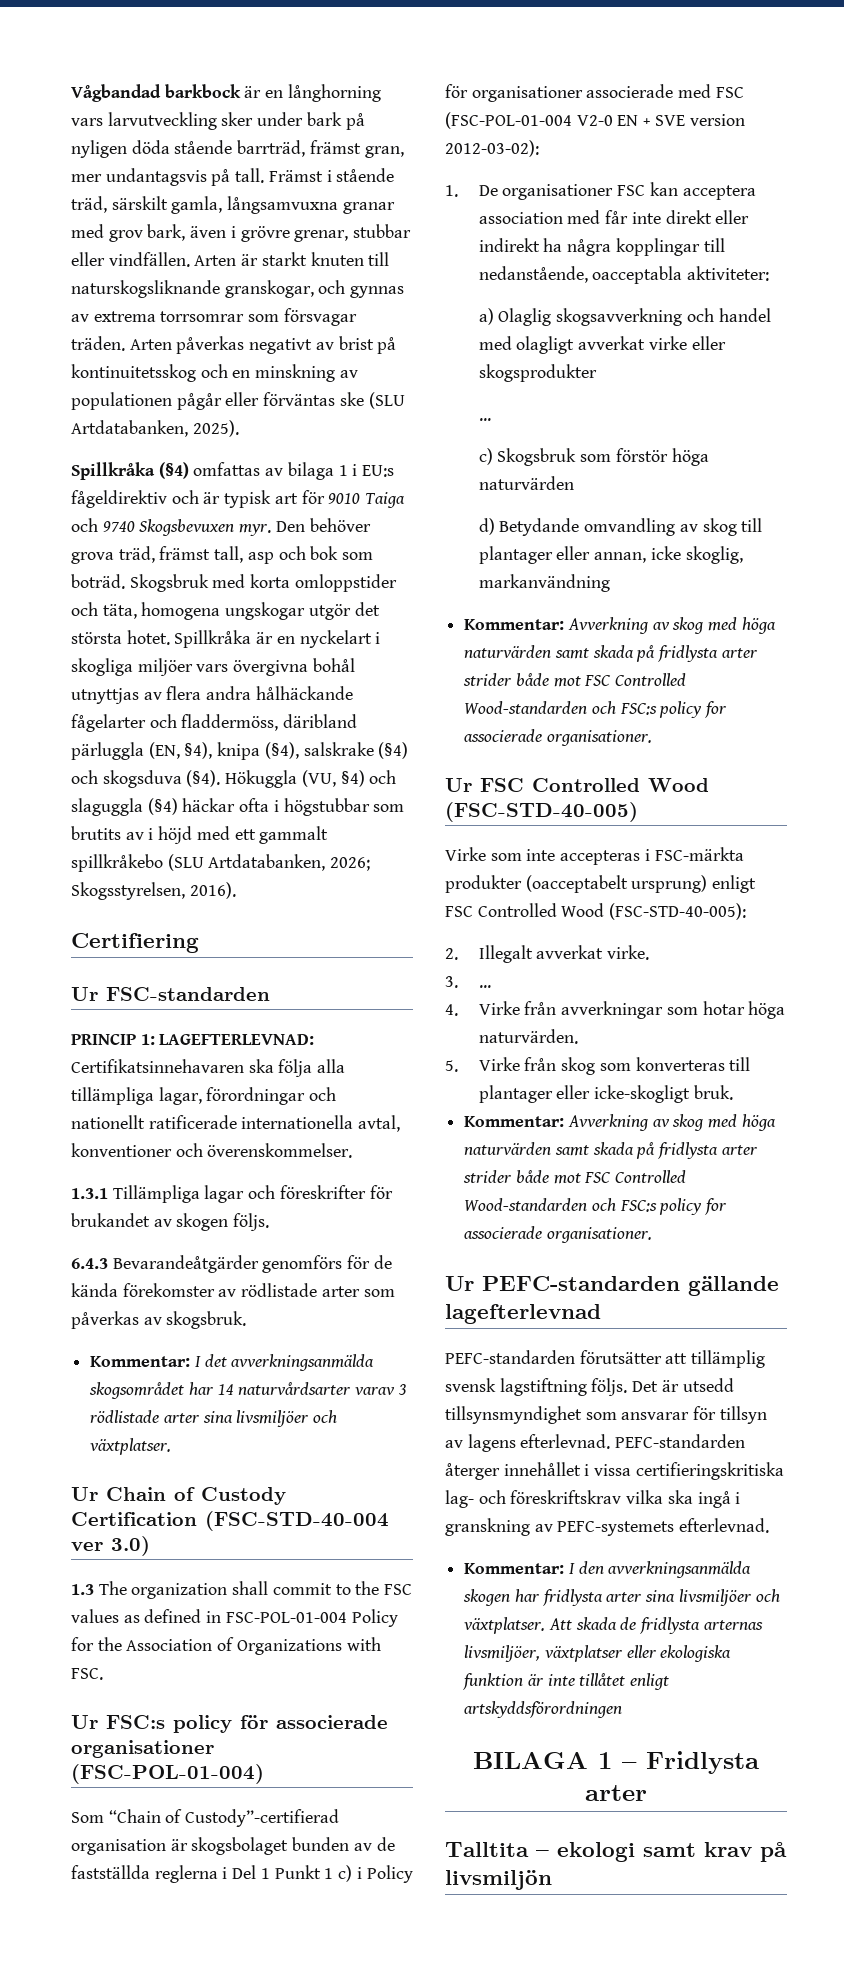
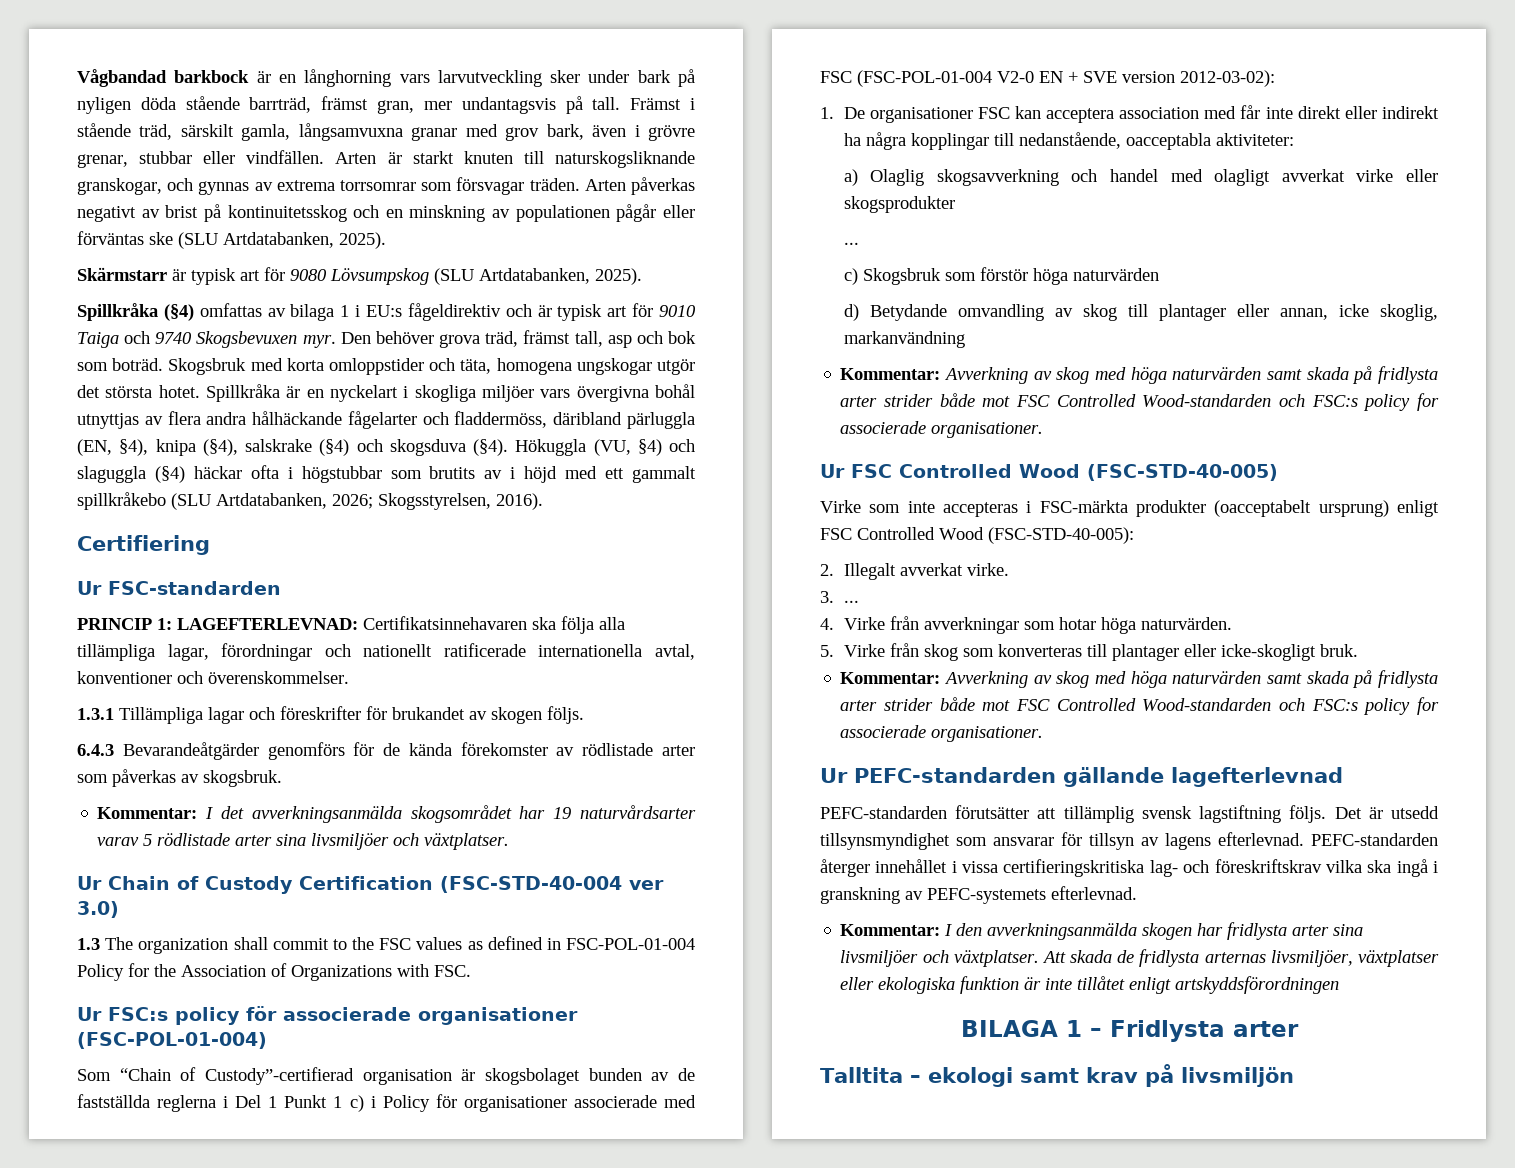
+ Skärmstarr är typisk art för 9080 Lövsumpskog (SLU Artdatabanken, 2025).
- Kommentar: I det avverkningsanmälda skogsområdet har 14 naturvårdsarter varav 3 rödlistade arter sina livsmiljöer och växtplatser.
+ Kommentar: I det avverkningsanmälda skogsområdet har 19 naturvårdsarter varav 5 rödlistade arter sina livsmiljöer och växtplatser.

